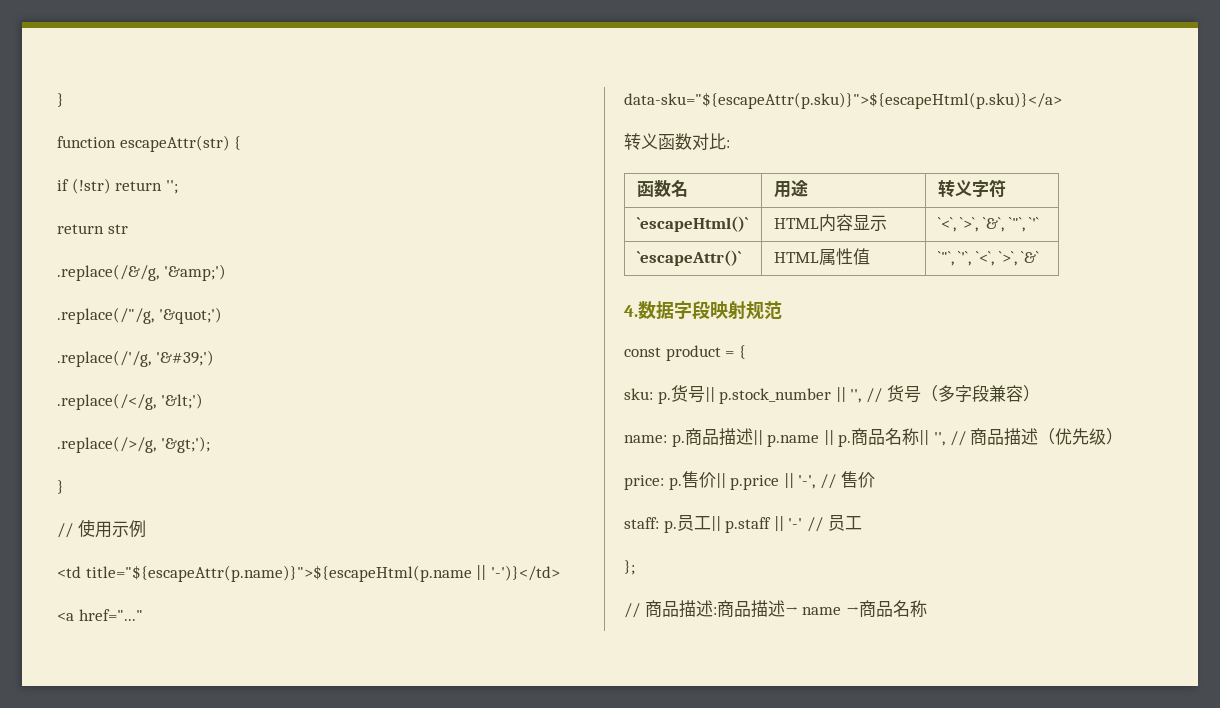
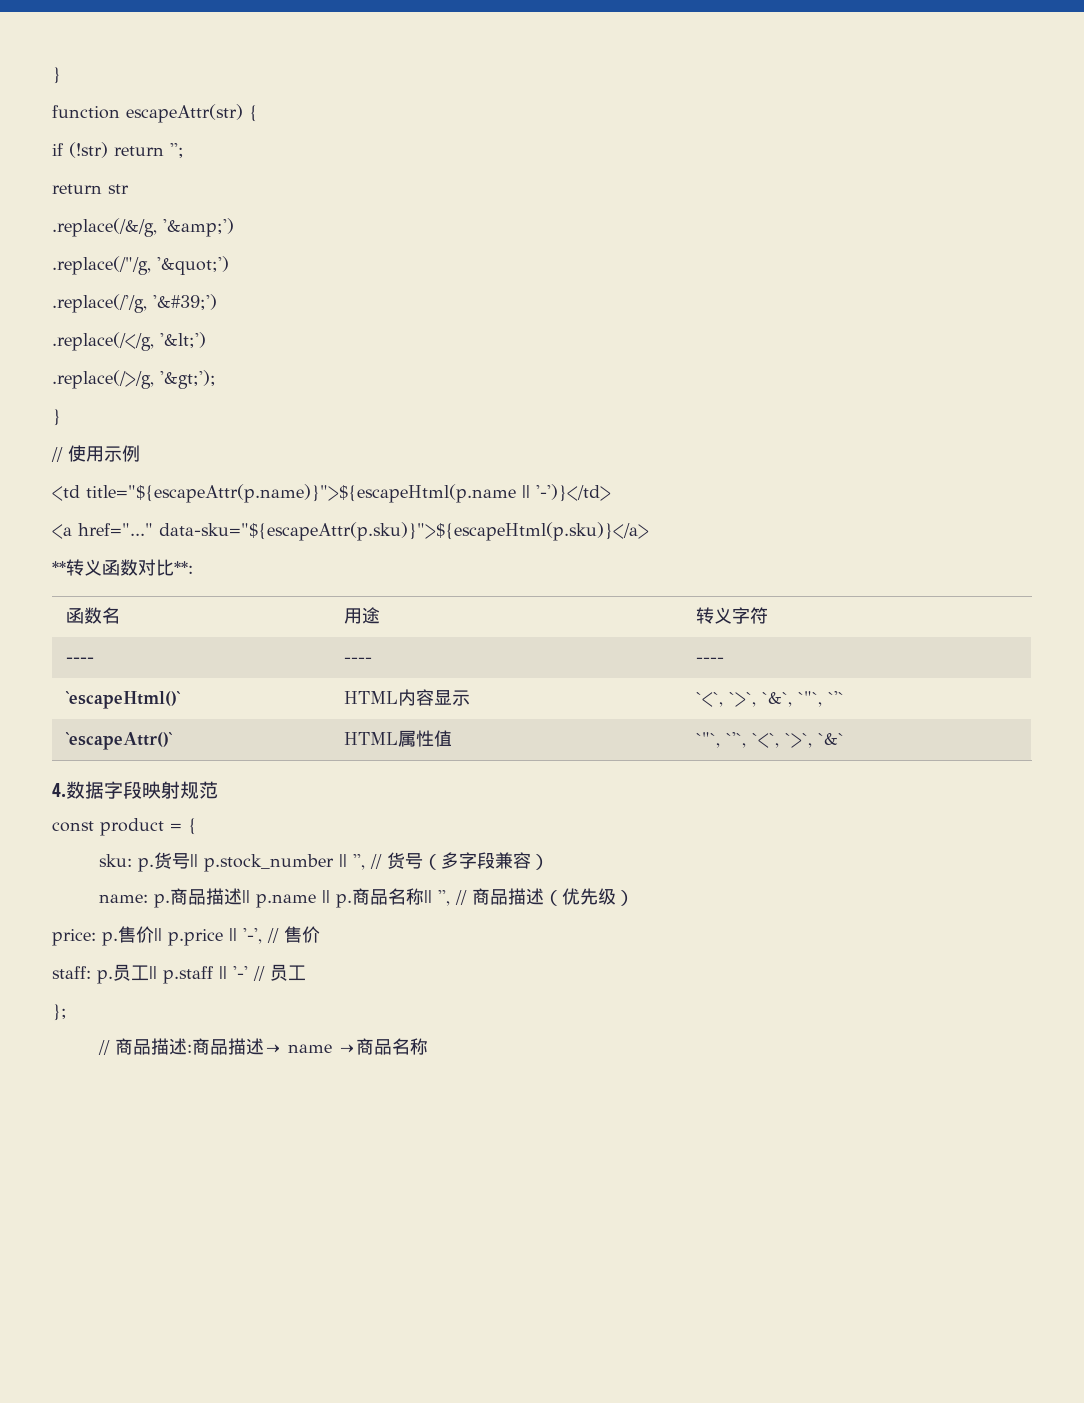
- 转义函数对比:
+ **转义函数对比**:
+ ---- | ---- | ----

